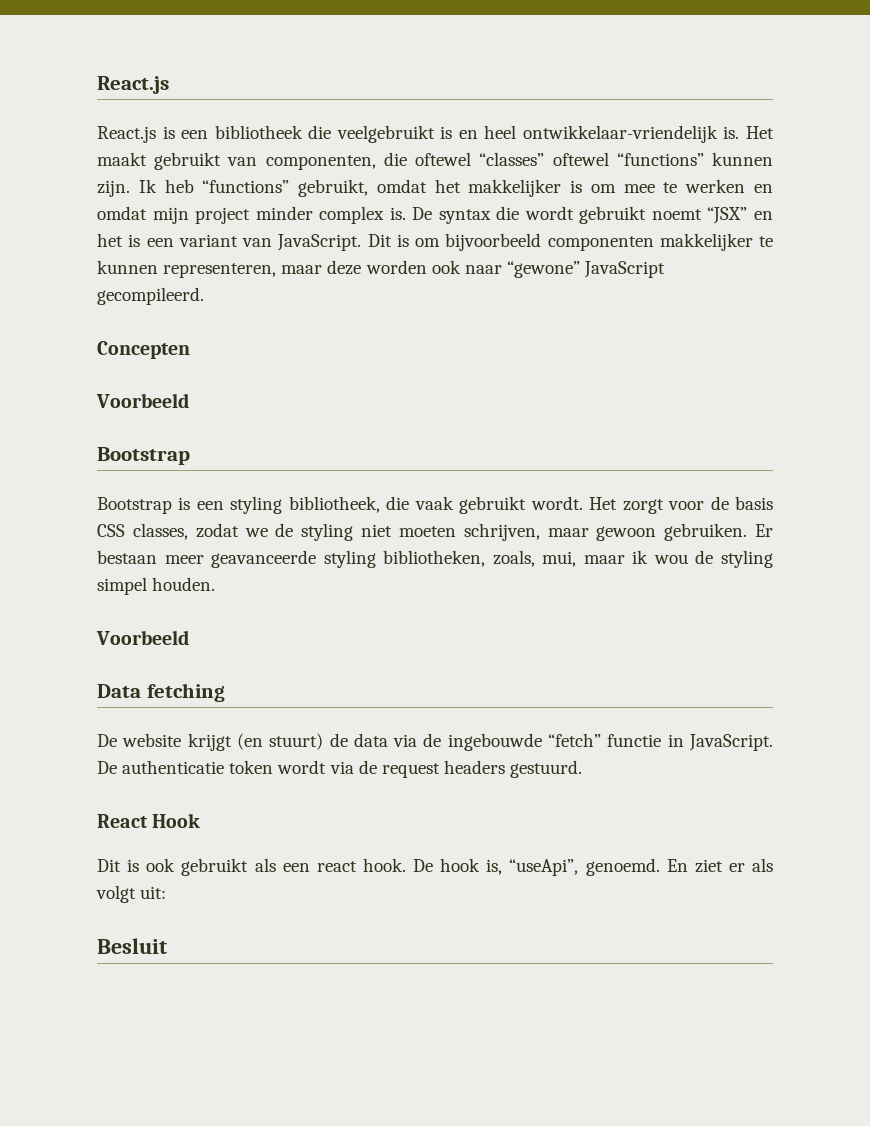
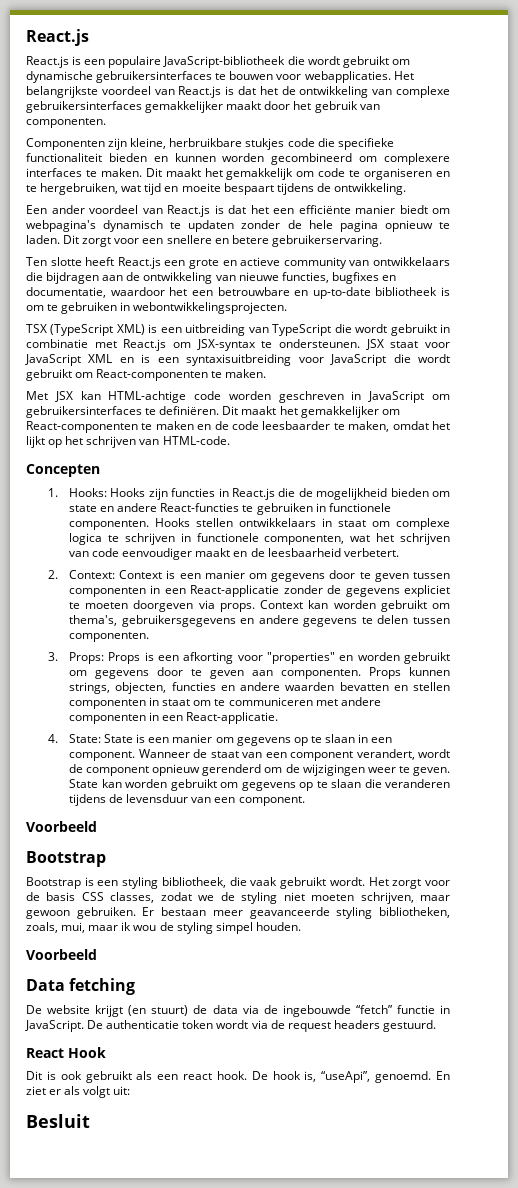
- React.js is een bibliotheek die veelgebruikt is en heel ontwikkelaar-vriendelijk is. Het maakt gebruikt van componenten, die oftewel “classes” oftewel “functions” kunnen zijn. Ik heb “functions” gebruikt, omdat het makkelijker is om mee te werken en omdat mijn project minder complex is. De syntax die wordt gebruikt noemt “JSX” en het is een variant van JavaScript. Dit is om bijvoorbeeld componenten makkelijker te kunnen representeren, maar deze worden ook naar “gewone” JavaScript gecompileerd.
+ React.js is een populaire JavaScript-bibliotheek die wordt gebruikt om dynamische gebruikersinterfaces te bouwen voor webapplicaties. Het belangrijkste voordeel van React.js is dat het de ontwikkeling van complexe gebruikersinterfaces gemakkelijker maakt door het gebruik van componenten.
+ Componenten zijn kleine, herbruikbare stukjes code die specifieke functionaliteit bieden en kunnen worden gecombineerd om complexere interfaces te maken. Dit maakt het gemakkelijk om code te organiseren en te hergebruiken, wat tijd en moeite bespaart tijdens de ontwikkeling.
+ Een ander voordeel van React.js is dat het een efficiënte manier biedt om webpagina's dynamisch te updaten zonder de hele pagina opnieuw te laden. Dit zorgt voor een snellere en betere gebruikerservaring.
+ Ten slotte heeft React.js een grote en actieve community van ontwikkelaars die bijdragen aan de ontwikkeling van nieuwe functies, bugfixes en documentatie, waardoor het een betrouwbare en up-to-date bibliotheek is om te gebruiken in webontwikkelingsprojecten.
+ TSX (TypeScript XML) is een uitbreiding van TypeScript die wordt gebruikt in combinatie met React.js om JSX-syntax te ondersteunen. JSX staat voor JavaScript XML en is een syntaxisuitbreiding voor JavaScript die wordt gebruikt om React-componenten te maken.
+ Met JSX kan HTML-achtige code worden geschreven in JavaScript om gebruikersinterfaces te definiëren. Dit maakt het gemakkelijker om React-componenten te maken en de code leesbaarder te maken, omdat het lijkt op het schrijven van HTML-code.
  Concepten
+ 1. Hooks: Hooks zijn functies in React.js die de mogelijkheid bieden om state en andere React-functies te gebruiken in functionele componenten. Hooks stellen ontwikkelaars in staat om complexe logica te schrijven in functionele componenten, wat het schrijven van code eenvoudiger maakt en de leesbaarheid verbetert.
+ 2. Context: Context is een manier om gegevens door te geven tussen componenten in een React-applicatie zonder de gegevens expliciet te moeten doorgeven via props. Context kan worden gebruikt om thema's, gebruikersgegevens en andere gegevens te delen tussen componenten.
+ 3. Props: Props is een afkorting voor "properties" en worden gebruikt om gegevens door te geven aan componenten. Props kunnen strings, objecten, functies en andere waarden bevatten en stellen componenten in staat om te communiceren met andere componenten in een React-applicatie.
+ 4. State: State is een manier om gegevens op te slaan in een component. Wanneer de staat van een component verandert, wordt de component opnieuw gerenderd om de wijzigingen weer te geven. State kan worden gebruikt om gegevens op te slaan die veranderen tijdens de levensduur van een component.

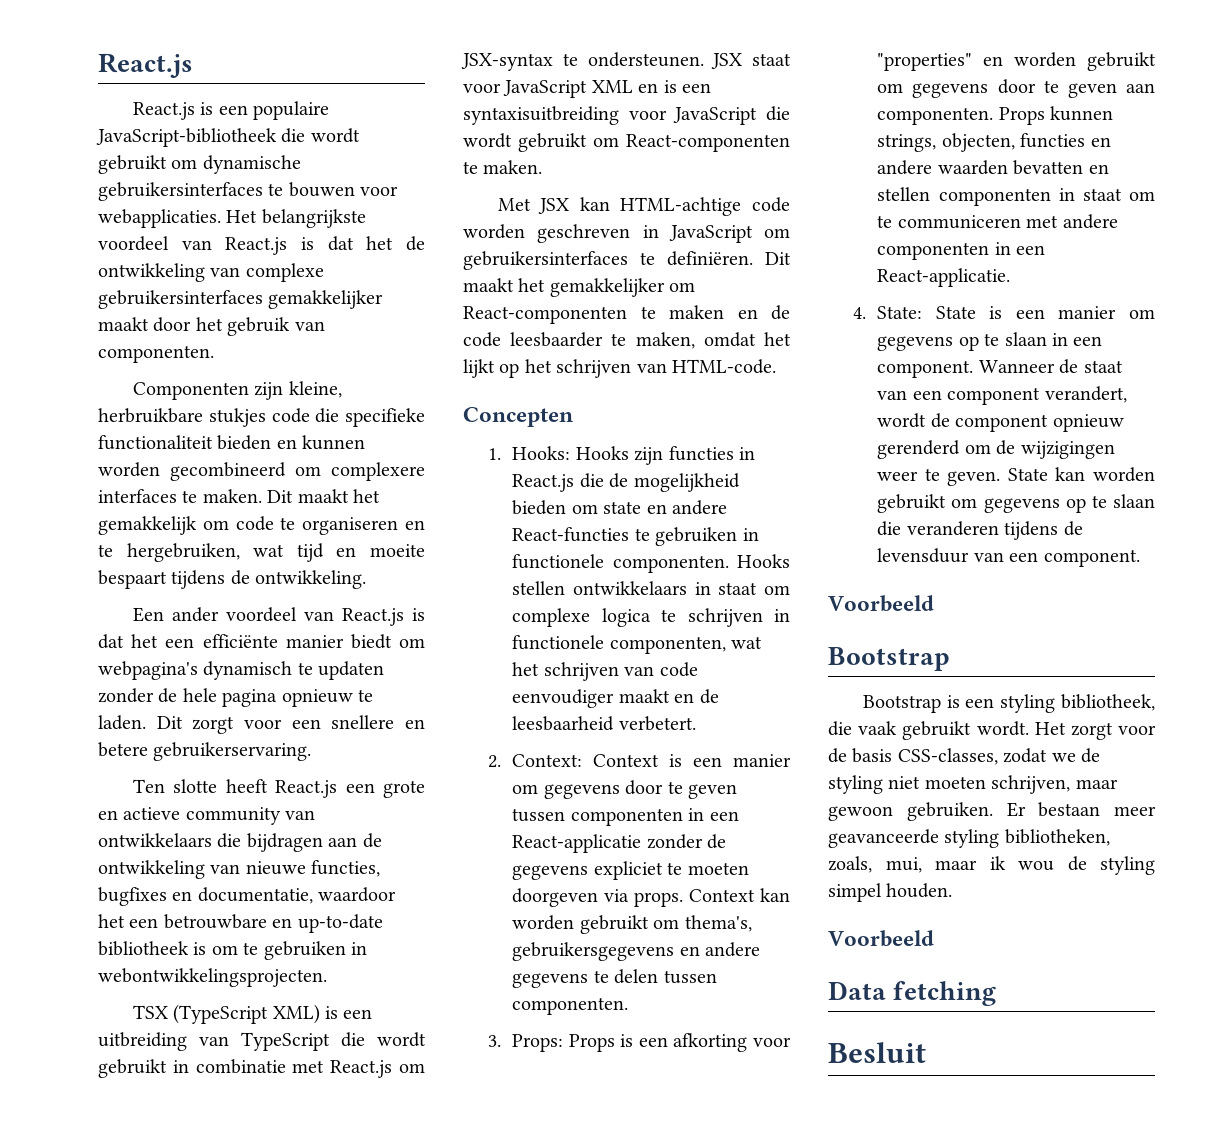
- Het zorgt voor de basis CSS classes, zodat we de styling niet moeten schrijven, maar gewoon gebruiken.
+ Het zorgt voor de basis CSS-classes, zodat we de styling niet moeten schrijven, maar gewoon gebruiken.
- De website krijgt (en stuurt) de data via de ingebouwde “fetch” functie in JavaScript. De authenticatie token wordt via de request headers gestuurd.
- React Hook
- Dit is ook gebruikt als een react hook. De hook is, “useApi”, genoemd. En ziet er als volgt uit:

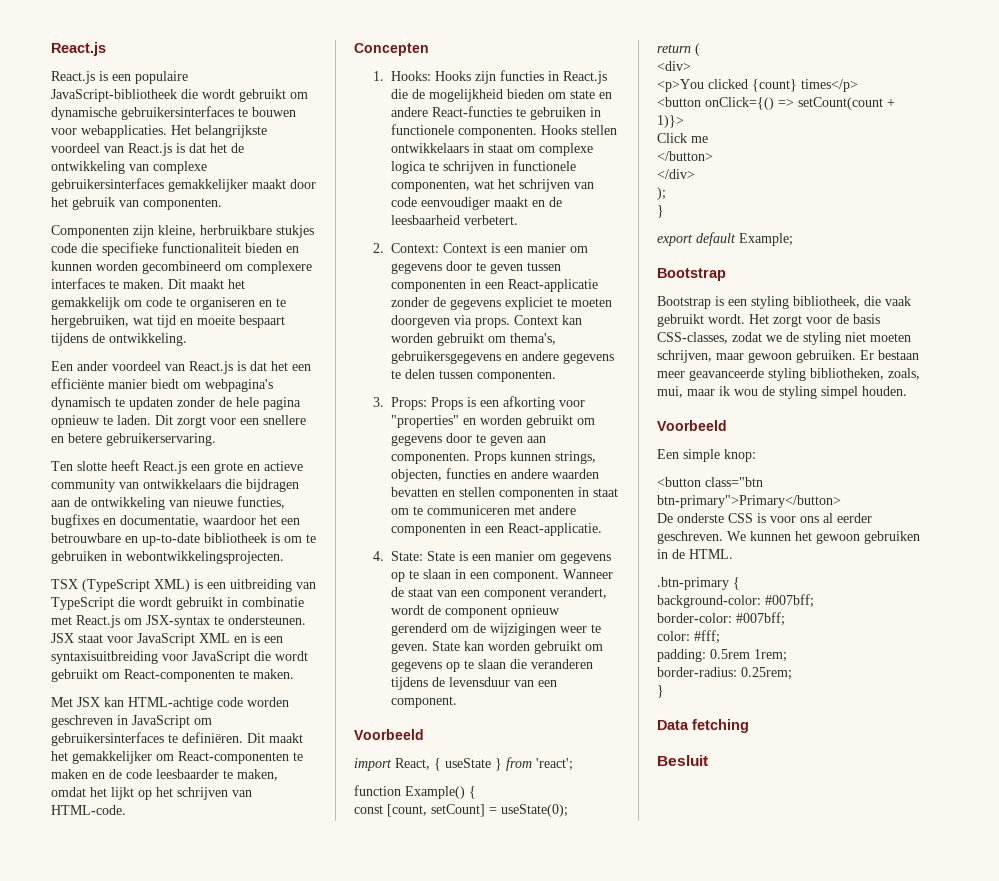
+ import React, { useState } from 'react';
+ function Example() {
+ const [count, setCount] = useState(0);
+ return (
+ <div>
+ <p>You clicked {count} times</p>
+ <button onClick={() => setCount(count + 1)}>
+ Click me
+ </button>
+ </div>
+ );
+ }
+ export default Example;
+ Een simple knop:
+ <button class="btn btn-primary">Primary</button>
+ De onderste CSS is voor ons al eerder geschreven. We kunnen het gewoon gebruiken in de HTML.
+ .btn-primary {
+ background-color: #007bff;
+ border-color: #007bff;
+ color: #fff;
+ padding: 0.5rem 1rem;
+ border-radius: 0.25rem;
+ }

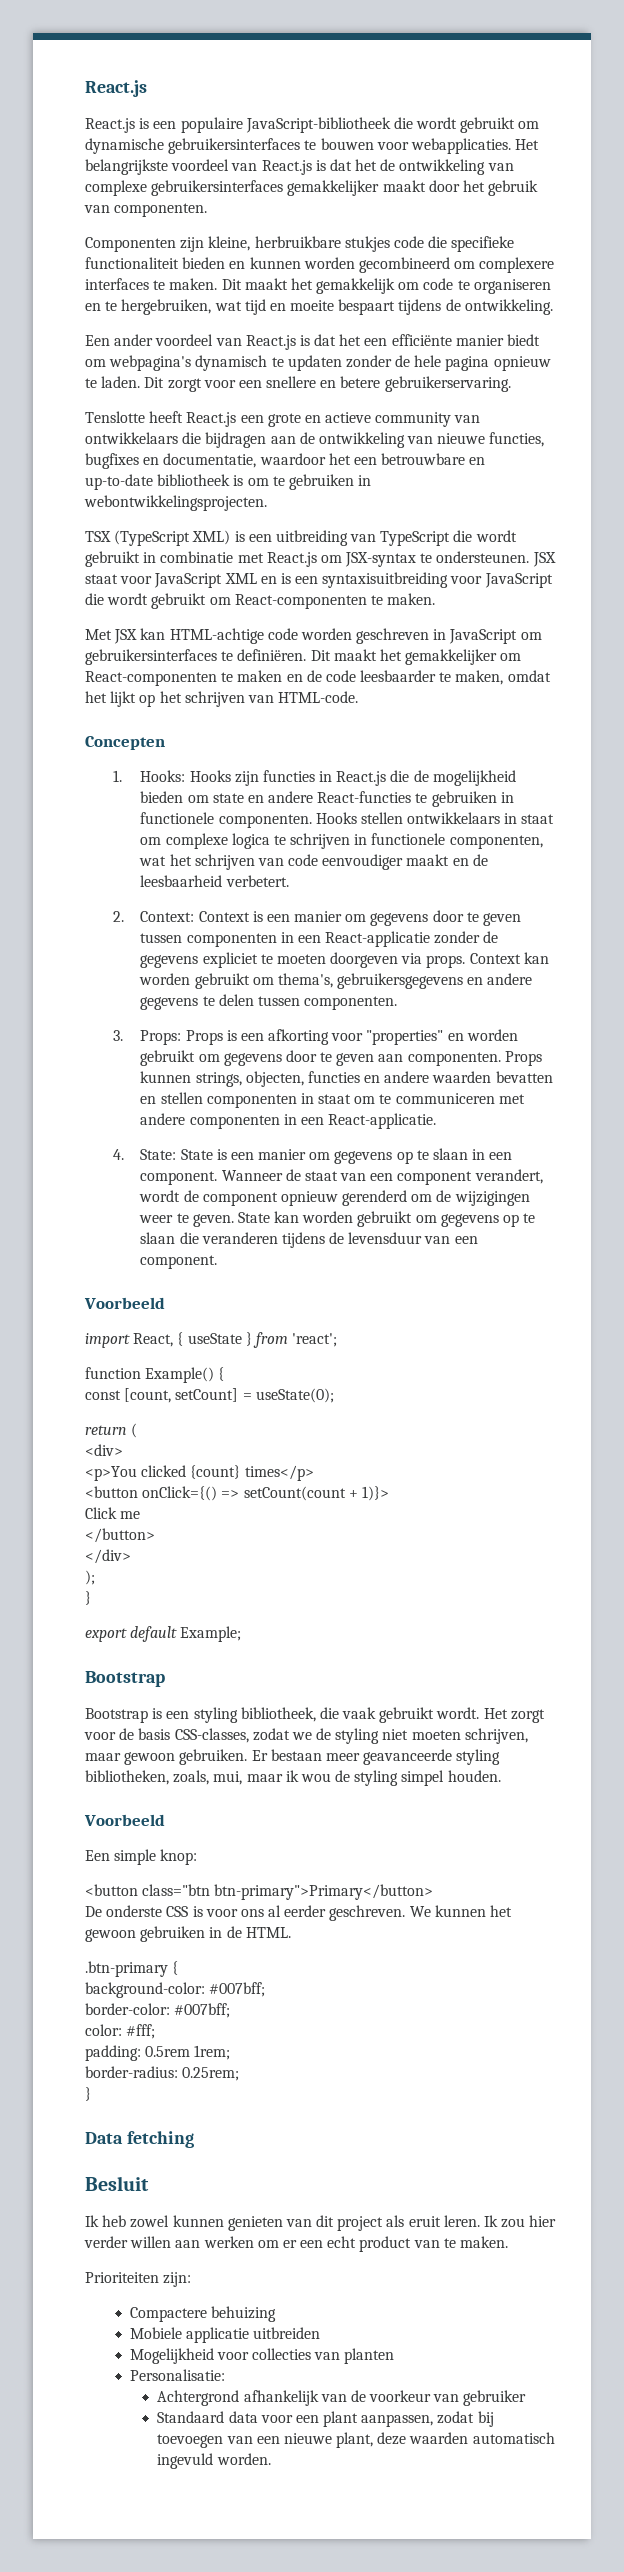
- Ten slotte heeft React.js een grote en actieve community van ontwikkelaars die bijdragen aan de ontwikkeling van nieuwe functies, bugfixes en documentatie, waardoor het een betrouwbare en up-to-date bibliotheek is om te gebruiken in webontwikkelingsprojecten.
+ Tenslotte heeft React.js een grote en actieve community van ontwikkelaars die bijdragen aan de ontwikkeling van nieuwe functies, bugfixes en documentatie, waardoor het een betrouwbare en up-to-date bibliotheek is om te gebruiken in webontwikkelingsprojecten.
+ Ik heb zowel kunnen genieten van dit project als eruit leren. Ik zou hier verder willen aan werken om er een echt product van te maken.
+ Prioriteiten zijn:
+ Compactere behuizing
+ Mobiele applicatie uitbreiden
+ Mogelijkheid voor collecties van planten
+ Personalisatie:
+ Achtergrond afhankelijk van de voorkeur van gebruiker
+ Standaard data voor een plant aanpassen, zodat bij toevoegen van een nieuwe plant, deze waarden automatisch ingevuld worden.

